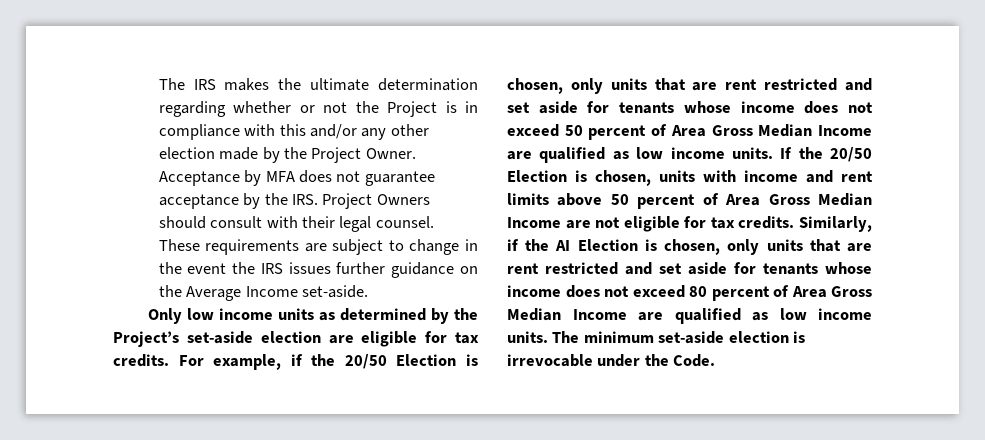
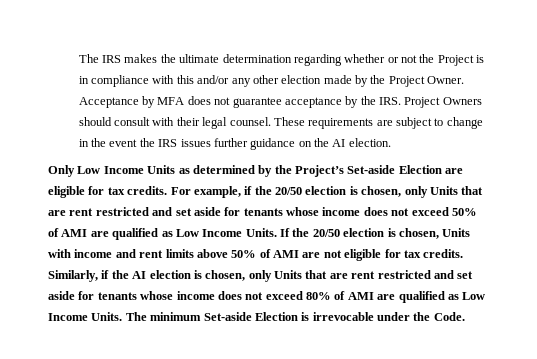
- These requirements are subject to change in the event the IRS issues further guidance on the Average Income set-aside.
- Only low income units as determined by the Project’s set-aside election are eligible for tax credits.
+ These requirements are subject to change in the event the IRS issues further guidance on the AI election.
+ Only Low Income Units as determined by the Project’s Set-aside Election are eligible for tax credits.
- For example, if the 20/50 Election is chosen, only units that are rent restricted and set aside for tenants whose income does not exceed 50 percent of Area Gross Median Income are qualified as low income units.
+ For example, if the 20/50 election is chosen, only Units that are rent restricted and set aside for tenants whose income does not exceed 50% of AMI are qualified as Low Income Units.
- If the 20/50 Election is chosen, units with income and rent limits above 50 percent of Area Gross Median Income are not eligible for tax credits.
+ If the 20/50 election is chosen, Units with income and rent limits above 50% of AMI are not eligible for tax credits.
- Similarly, if the AI Election is chosen, only units that are rent restricted and set aside for tenants whose income does not exceed 80 percent of Area Gross Median Income are qualified as low income units. The minimum set-aside election is irrevocable under the Code.
+ Similarly, if the AI election is chosen, only Units that are rent restricted and set aside for tenants whose income does not exceed 80% of AMI are qualified as Low Income Units. The minimum Set-aside Election is irrevocable under the Code.

